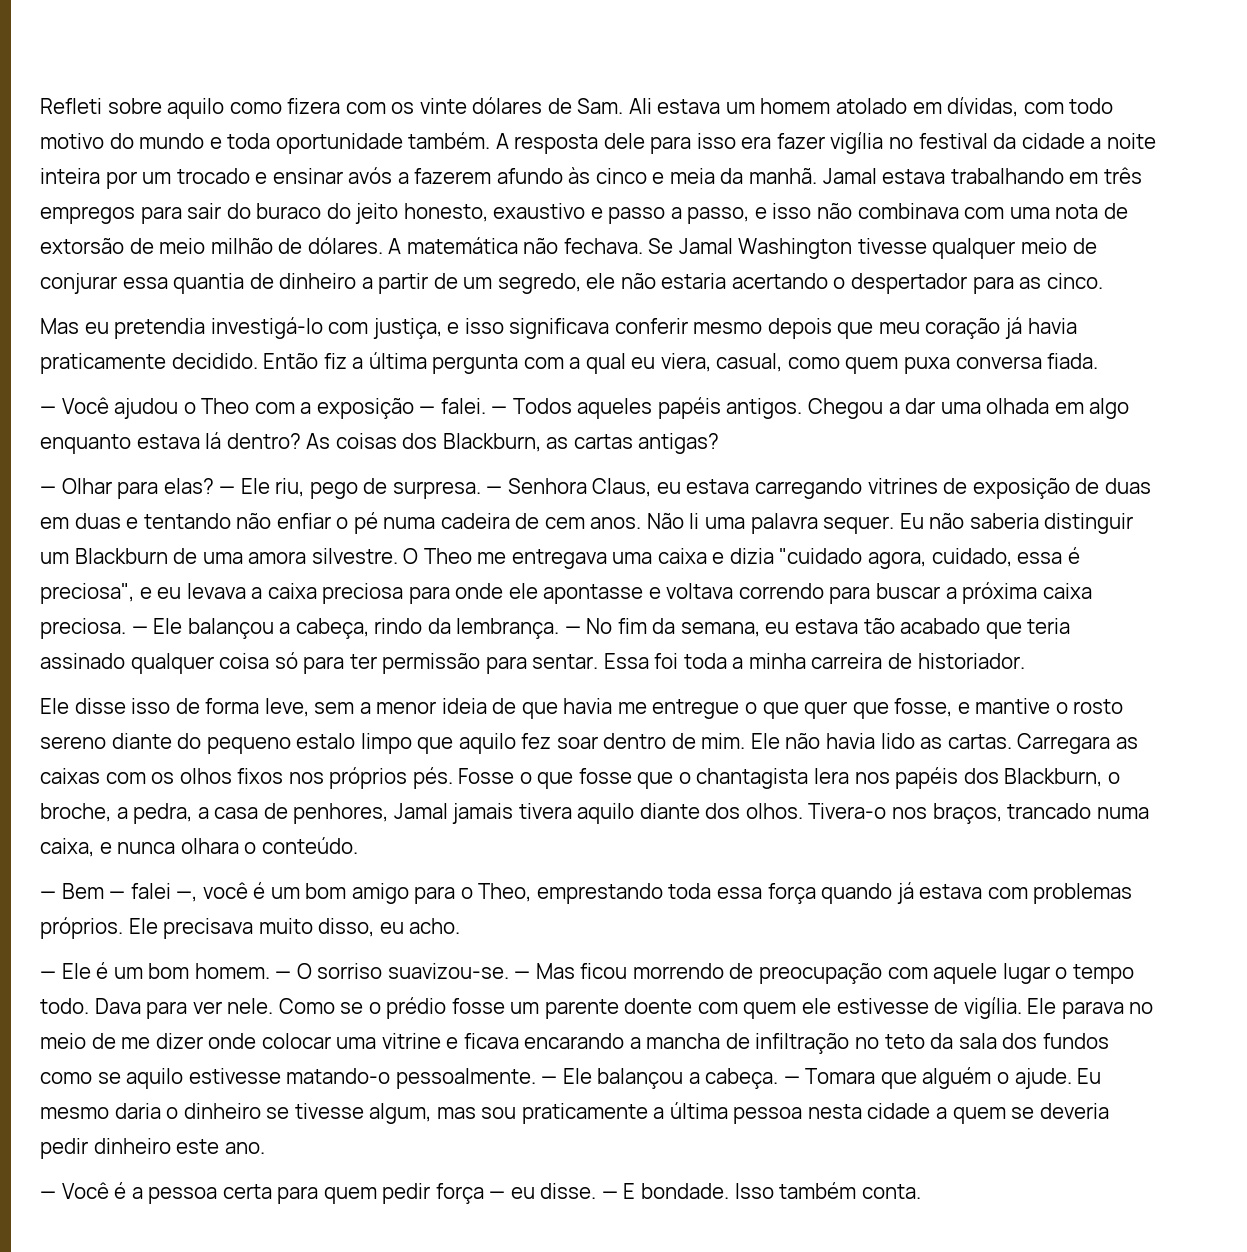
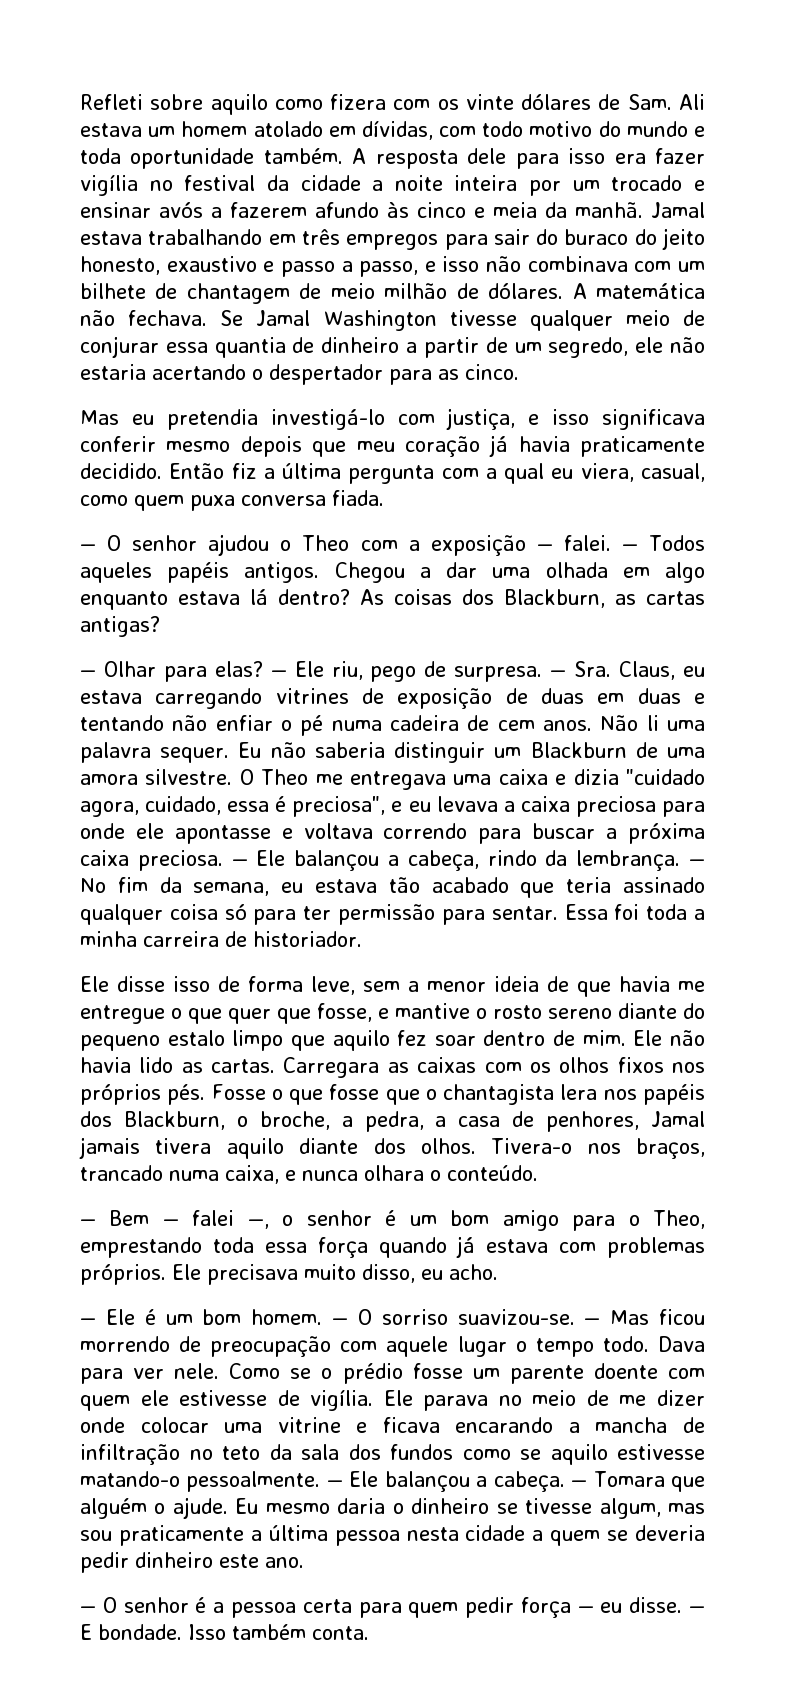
- Jamal estava trabalhando em três empregos para sair do buraco do jeito honesto, exaustivo e passo a passo, e isso não combinava com uma nota de extorsão de meio milhão de dólares.
+ Jamal estava trabalhando em três empregos para sair do buraco do jeito honesto, exaustivo e passo a passo, e isso não combinava com um bilhete de chantagem de meio milhão de dólares.
- — Você ajudou o Theo com a exposição — falei.
+ — O senhor ajudou o Theo com a exposição — falei.
- — Senhora Claus, eu estava carregando vitrines de exposição de duas em duas e tentando não enfiar o pé numa cadeira de cem anos.
+ — Sra. Claus, eu estava carregando vitrines de exposição de duas em duas e tentando não enfiar o pé numa cadeira de cem anos.
- — Bem — falei —, você é um bom amigo para o Theo, emprestando toda essa força quando já estava com problemas próprios.
+ — Bem — falei —, o senhor é um bom amigo para o Theo, emprestando toda essa força quando já estava com problemas próprios.
- — Você é a pessoa certa para quem pedir força — eu disse.
+ — O senhor é a pessoa certa para quem pedir força — eu disse.

